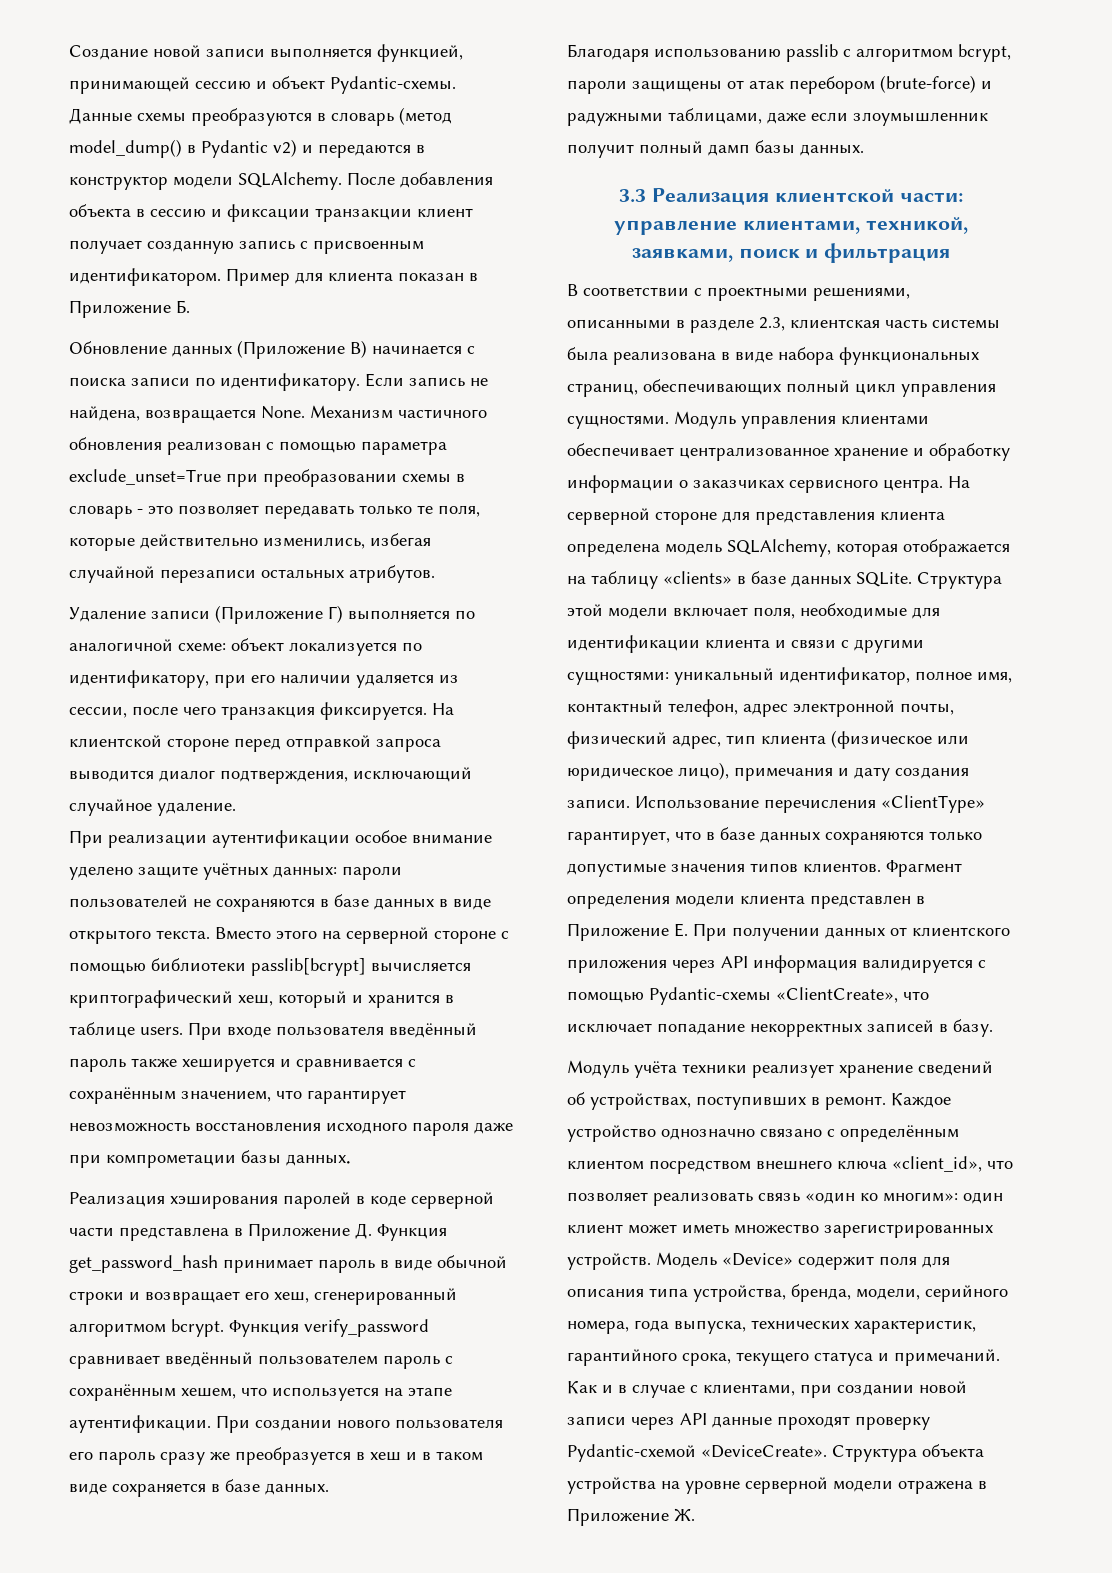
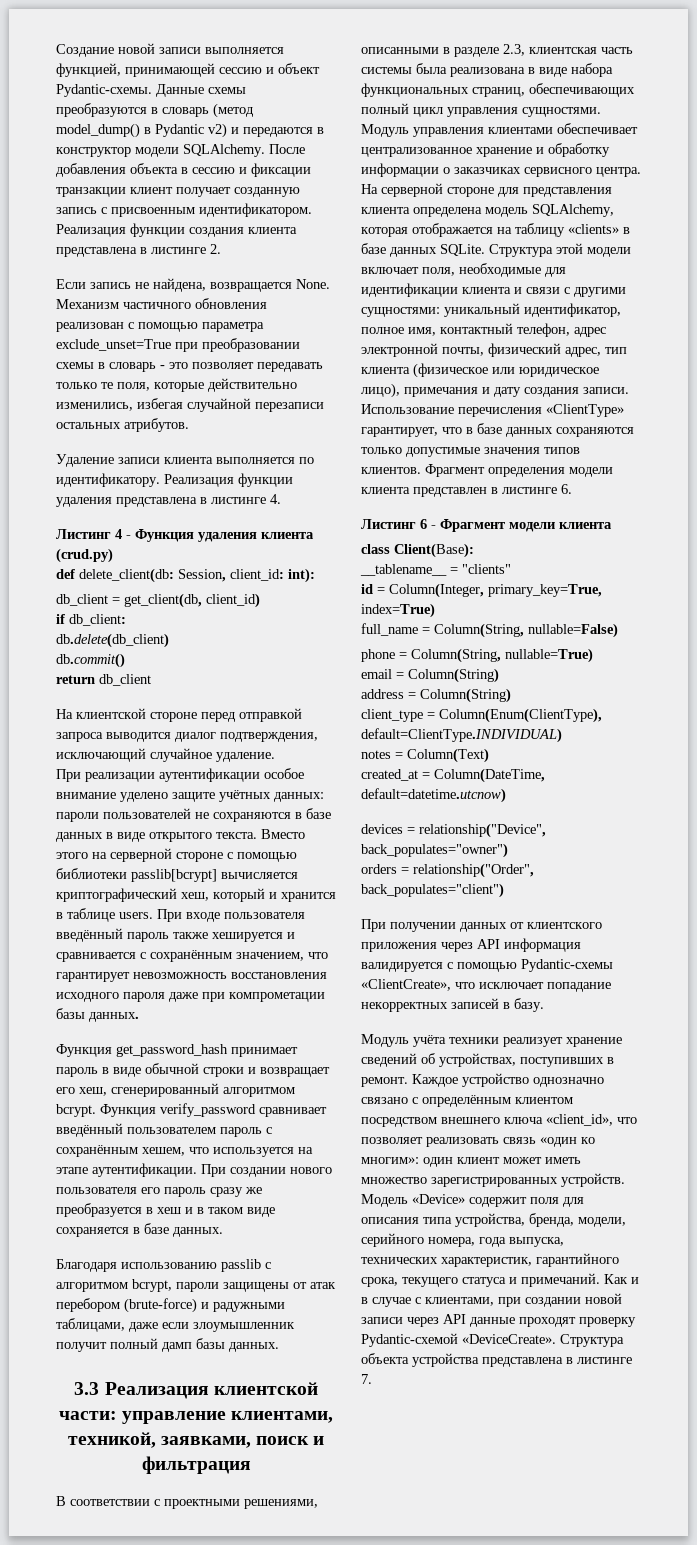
- Пример для клиента показан в Приложение Б.
- Обновление данных (Приложение В) начинается с поиска записи по идентификатору. Если запись не найдена, возвращается None.
+ Реализация функции создания клиента представлена в листинге 2.
+ Если запись не найдена, возвращается None.
- Удаление записи (Приложение Г) выполняется по аналогичной схеме: объект локализуется по идентификатору, при его наличии удаляется из сессии, после чего транзакция фиксируется. На клиентской стороне перед отправкой запроса выводится диалог подтверждения, исключающий случайное удаление.
+ Удаление записи клиента выполняется по идентификатору. Реализация функции удаления представлена в листинге 4.
+ Листинг 4 - Функция удаления клиента (crud.py)
+ def delete_client(db: Session, client_id: int):
+ db_client = get_client(db, client_id)
+ if db_client:
+ db.delete(db_client)
+ db.commit()
+ return db_client
+ На клиентской стороне перед отправкой запроса выводится диалог подтверждения, исключающий случайное удаление.
- Реализация хэширования паролей в коде серверной части представлена в Приложение Д. Функция get_password_hash принимает пароль в виде обычной строки и возвращает его хеш, сгенерированный алгоритмом bcrypt.
+ Функция get_password_hash принимает пароль в виде обычной строки и возвращает его хеш, сгенерированный алгоритмом bcrypt.
- Фрагмент определения модели клиента представлен в Приложение Е. При получении данных от клиентского приложения через API информация валидируется с помощью Pydantic-схемы «ClientCreate», что исключает попадание некорректных записей в базу.
+ Фрагмент определения модели клиента представлен в листинге 6.
+ Листинг 6 - Фрагмент модели клиента
+ class Client(Base):
+ __tablename__ = "clients"
+ id = Column(Integer, primary_key=True, index=True)
+ full_name = Column(String, nullable=False)
+ phone = Column(String, nullable=True)
+ email = Column(String)
+ address = Column(String)
+ client_type = Column(Enum(ClientType), default=ClientType.INDIVIDUAL)
+ notes = Column(Text)
+ created_at = Column(DateTime, default=datetime.utcnow)
+ devices = relationship("Device", back_populates="owner")
+ orders = relationship("Order", back_populates="client")
+ При получении данных от клиентского приложения через API информация валидируется с помощью Pydantic-схемы «ClientCreate», что исключает попадание некорректных записей в базу.
- Структура объекта устройства на уровне серверной модели отражена в Приложение Ж.
+ Структура объекта устройства представлена в листинге 7.

